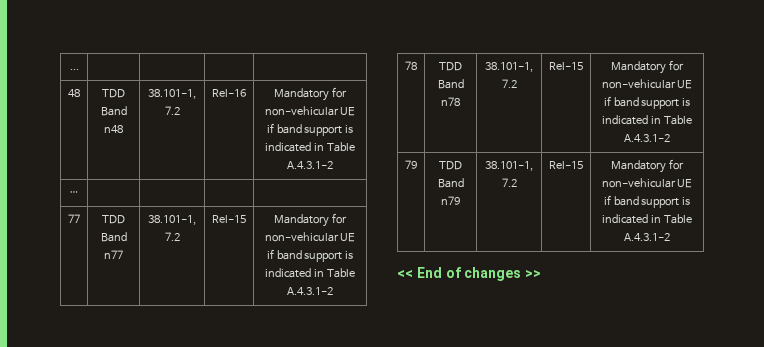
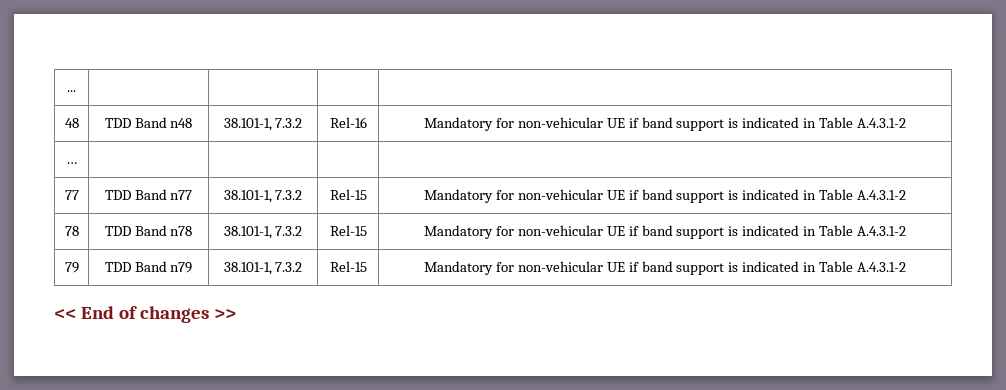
- 48 | TDD Band n48 | 38.101-1, 7.2 | Rel-16 | Mandatory for non-vehicular UE if band support is indicated in Table A.4.3.1-2
+ 48 | TDD Band n48 | 38.101-1, 7.3.2 | Rel-16 | Mandatory for non-vehicular UE if band support is indicated in Table A.4.3.1-2
- 77 | TDD Band n77 | 38.101-1, 7.2 | Rel-15 | Mandatory for non-vehicular UE if band support is indicated in Table A.4.3.1-2
+ 77 | TDD Band n77 | 38.101-1, 7.3.2 | Rel-15 | Mandatory for non-vehicular UE if band support is indicated in Table A.4.3.1-2
- 78 | TDD Band n78 | 38.101-1, 7.2 | Rel-15 | Mandatory for non-vehicular UE if band support is indicated in Table A.4.3.1-2
+ 78 | TDD Band n78 | 38.101-1, 7.3.2 | Rel-15 | Mandatory for non-vehicular UE if band support is indicated in Table A.4.3.1-2
- 79 | TDD Band n79 | 38.101-1, 7.2 | Rel-15 | Mandatory for non-vehicular UE if band support is indicated in Table A.4.3.1-2
+ 79 | TDD Band n79 | 38.101-1, 7.3.2 | Rel-15 | Mandatory for non-vehicular UE if band support is indicated in Table A.4.3.1-2

